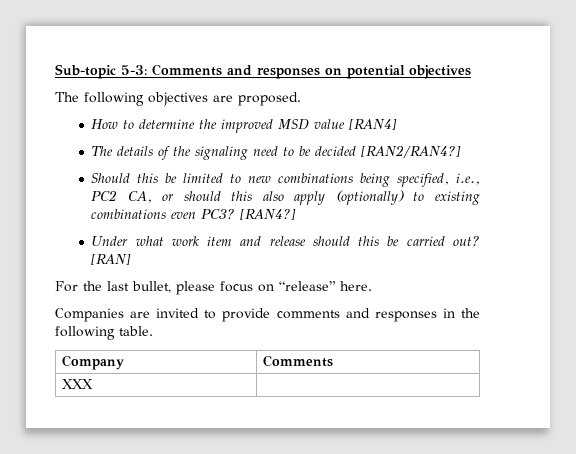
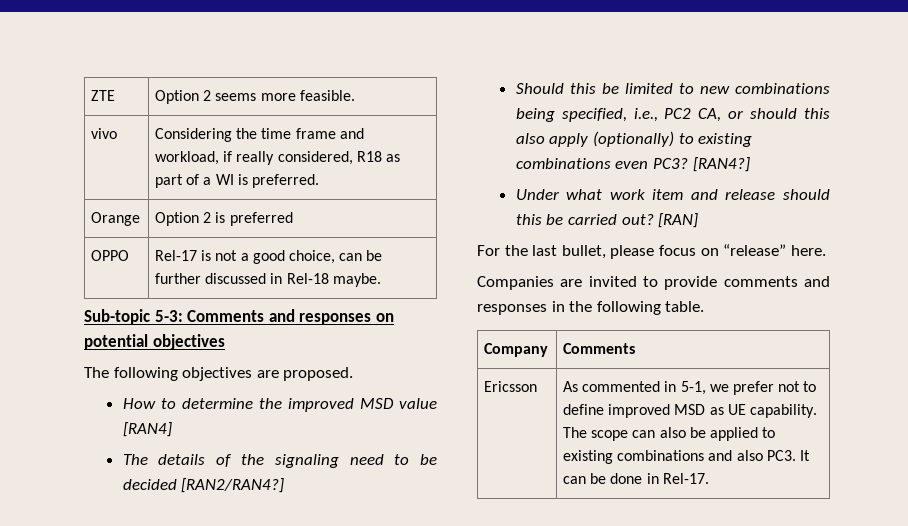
+ ZTE | Option 2 seems more feasible.
+ vivo | Considering the time frame and workload, if really considered, R18 as part of a WI is preferred.
+ Orange | Option 2 is preferred
+ OPPO | Rel-17 is not a good choice, can be further discussed in Rel-18 maybe.
- XXX |
+ Ericsson | As commented in 5-1, we prefer not to define improved MSD as UE capability. The scope can also be applied to existing combinations and also PC3. It can be done in Rel-17.

